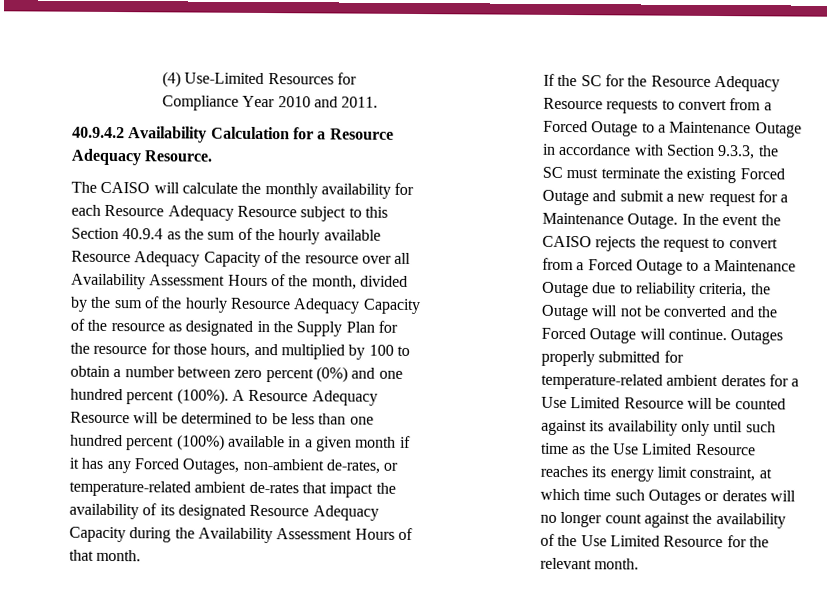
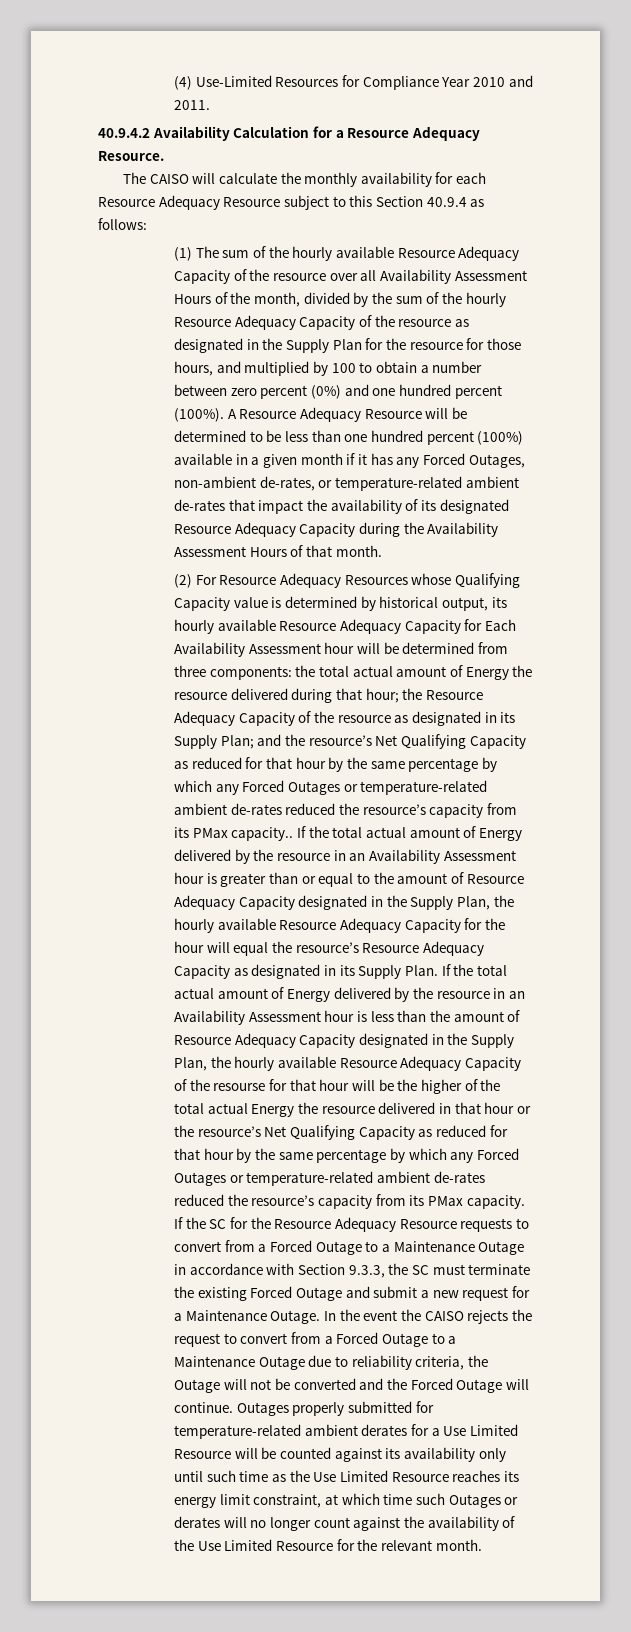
- The CAISO will calculate the monthly availability for each Resource Adequacy Resource subject to this Section 40.9.4 as the sum of the hourly available Resource Adequacy Capacity of the resource over all Availability Assessment Hours of the month, divided by the sum of the hourly Resource Adequacy Capacity of the resource as designated in the Supply Plan for the resource for those hours, and multiplied by 100 to obtain a number between zero percent (0%) and one hundred percent (100%).
+ The CAISO will calculate the monthly availability for each Resource Adequacy Resource subject to this Section 40.9.4 as follows:
+ (1) The sum of the hourly available Resource Adequacy Capacity of the resource over all Availability Assessment Hours of the month, divided by the sum of the hourly Resource Adequacy Capacity of the resource as designated in the Supply Plan for the resource for those hours, and multiplied by 100 to obtain a number between zero percent (0%) and one hundred percent (100%).
+ (2) For Resource Adequacy Resources whose Qualifying Capacity value is determined by historical output, its hourly available Resource Adequacy Capacity for Each Availability Assessment hour will be determined from three components: the total actual amount of Energy the resource delivered during that hour; the Resource Adequacy Capacity of the resource as designated in its Supply Plan; and the resource’s Net Qualifying Capacity as reduced for that hour by the same percentage by which any Forced Outages or temperature-related ambient de-rates reduced the resource’s capacity from its PMax capacity.. If the total actual amount of Energy delivered by the resource in an Availability Assessment hour is greater than or equal to the amount of Resource Adequacy Capacity designated in the Supply Plan, the hourly available Resource Adequacy Capacity for the hour will equal the resource’s Resource Adequacy Capacity as designated in its Supply Plan. If the total actual amount of Energy delivered by the resource in an Availability Assessment hour is less than the amount of Resource Adequacy Capacity designated in the Supply Plan, the hourly available Resource Adequacy Capacity of the resourse for that hour will be the higher of the total actual Energy the resource delivered in that hour or the resource’s Net Qualifying Capacity as reduced for that hour by the same percentage by which any Forced Outages or temperature-related ambient de-rates reduced the resource’s capacity from its PMax capacity.

